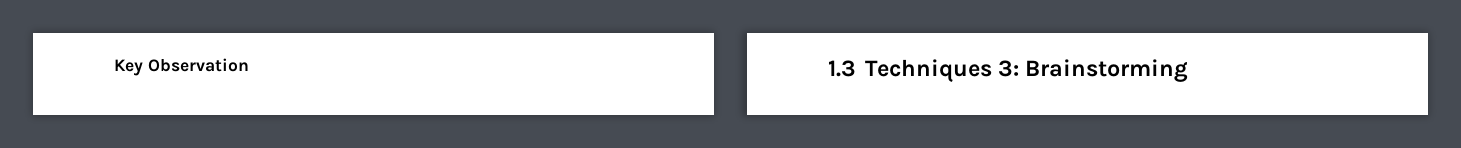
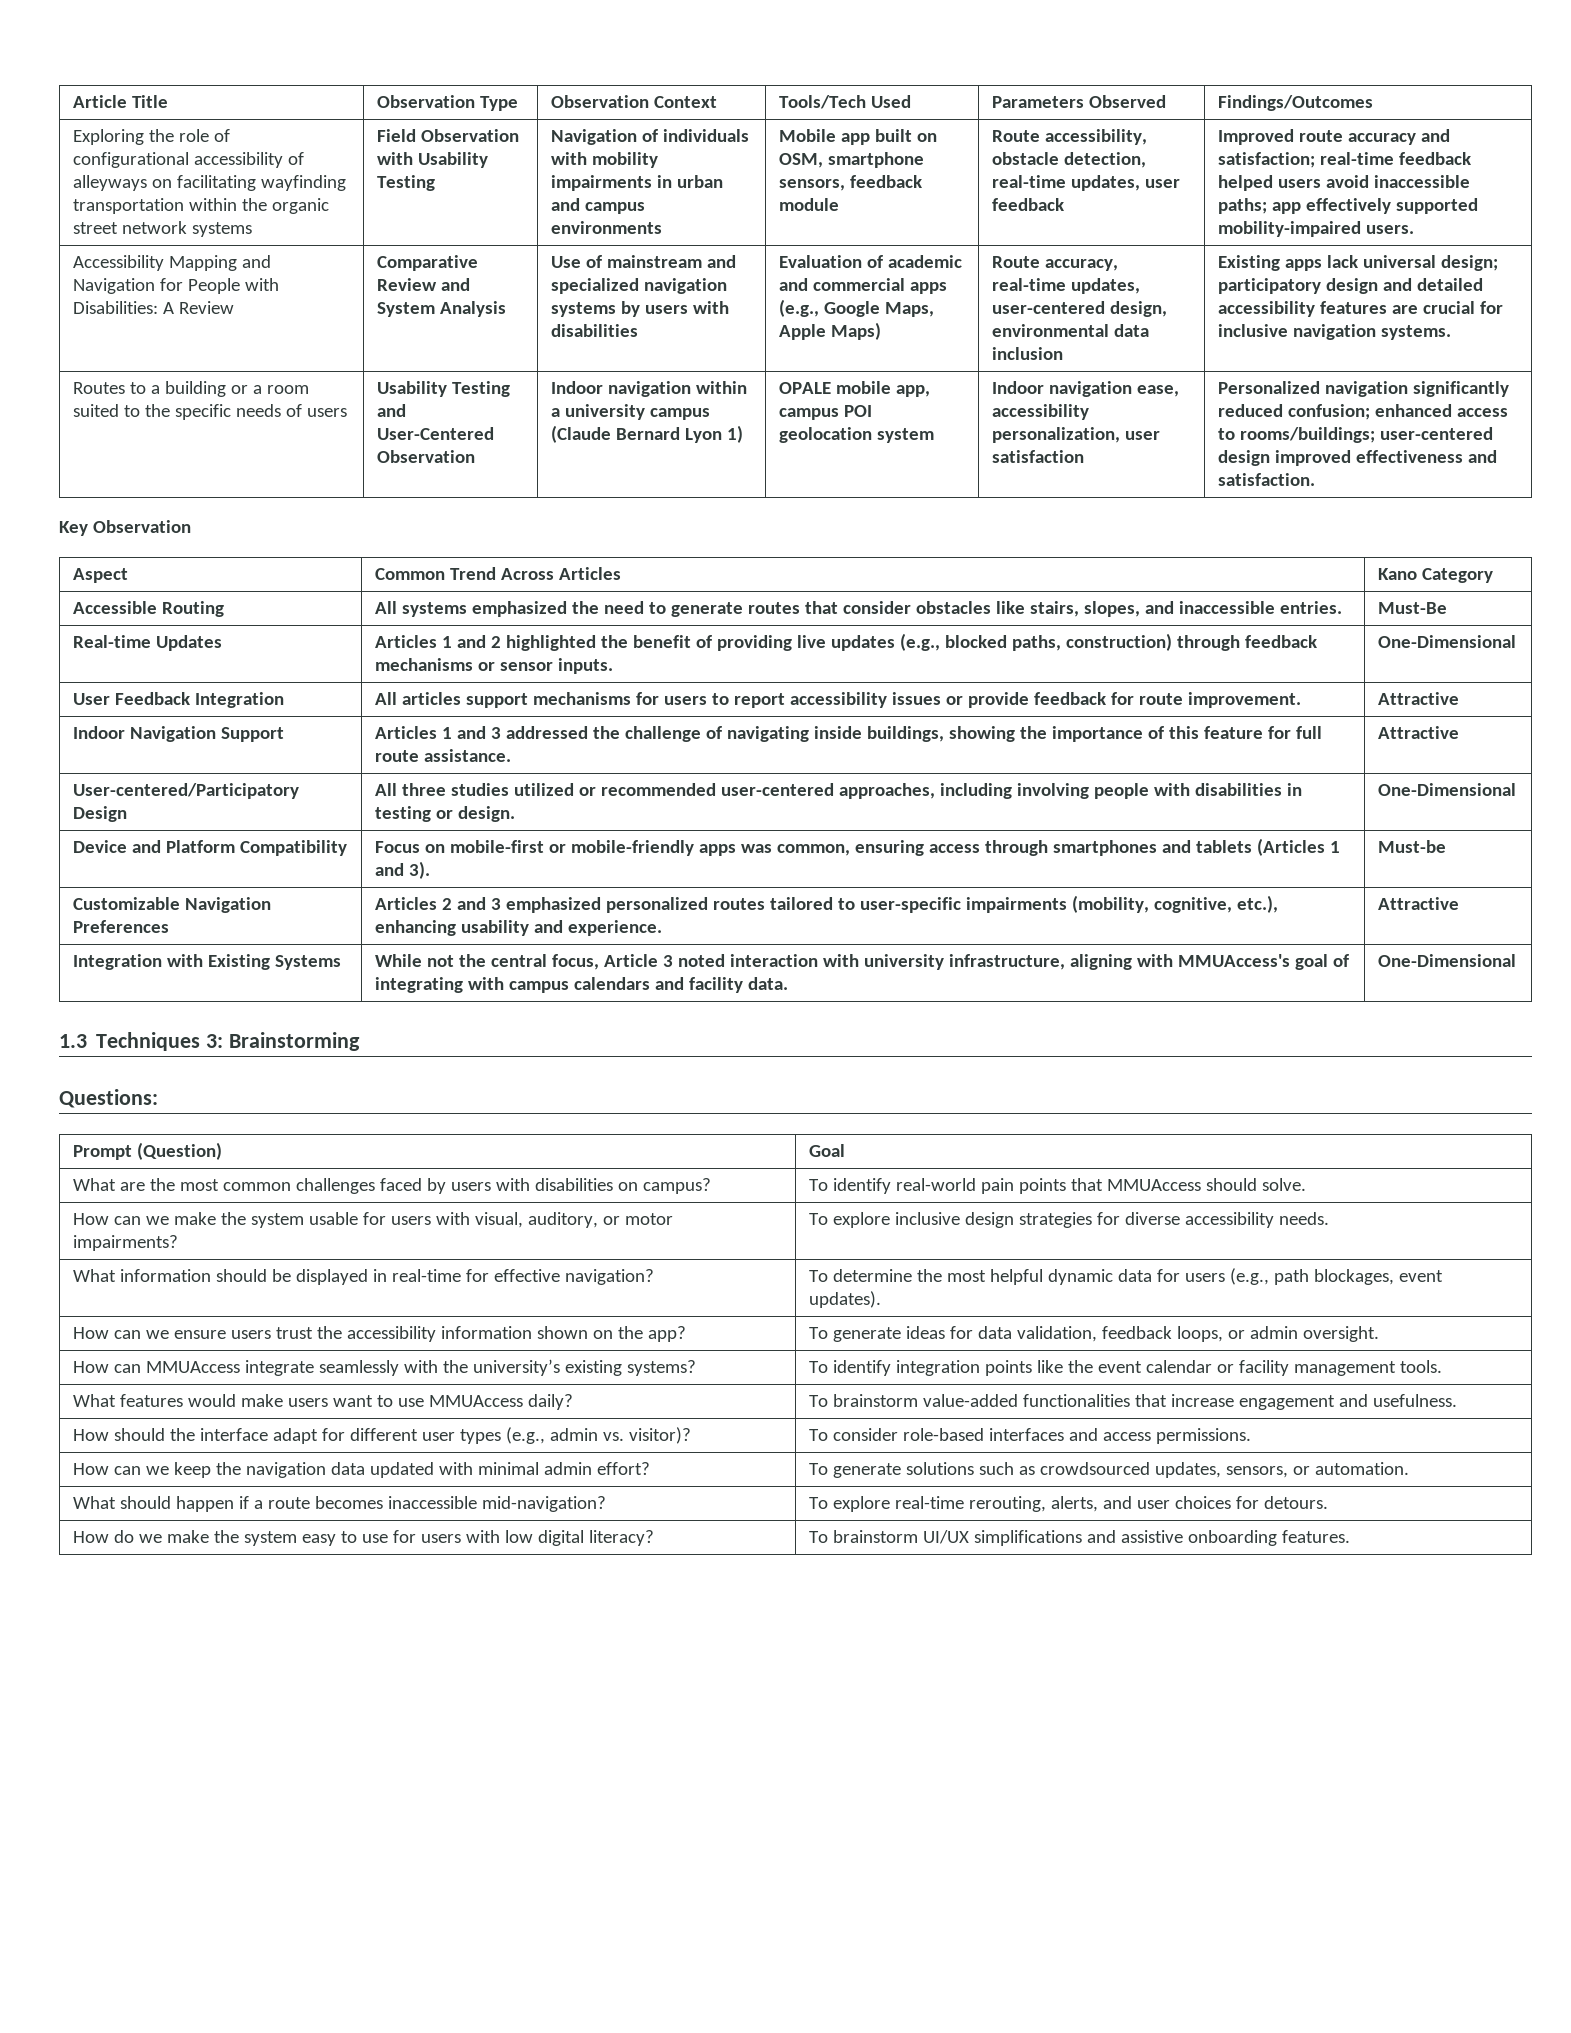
+ Article Title | Observation Type | Observation Context | Tools/Tech Used | Parameters Observed | Findings/Outcomes
+ Exploring the role of configurational accessibility of alleyways on facilitating wayfinding transportation within the organic street network systems | Field Observation with Usability Testing | Navigation of individuals with mobility impairments in urban and campus environments | Mobile app built on OSM, smartphone sensors, feedback module | Route accessibility, obstacle detection, real-time updates, user feedback | Improved route accuracy and satisfaction; real-time feedback helped users avoid inaccessible paths; app effectively supported mobility-impaired users.
+ Accessibility Mapping and Navigation for People with Disabilities: A Review | Comparative Review and System Analysis | Use of mainstream and specialized navigation systems by users with disabilities | Evaluation of academic and commercial apps (e.g., Google Maps, Apple Maps) | Route accuracy, real-time updates, user-centered design, environmental data inclusion | Existing apps lack universal design; participatory design and detailed accessibility features are crucial for inclusive navigation systems.
+ Routes to a building or a room suited to the specific needs of users | Usability Testing and User-Centered Observation | Indoor navigation within a university campus (Claude Bernard Lyon 1) | OPALE mobile app, campus POI geolocation system | Indoor navigation ease, accessibility personalization, user satisfaction | Personalized navigation significantly reduced confusion; enhanced access to rooms/buildings; user-centered design improved effectiveness and satisfaction.
  Key Observation
+ Aspect | Common Trend Across Articles | Kano Category
+ Accessible Routing | All systems emphasized the need to generate routes that consider obstacles like stairs, slopes, and inaccessible entries. | Must-Be
+ Real-time Updates | Articles 1 and 2 highlighted the benefit of providing live updates (e.g., blocked paths, construction) through feedback mechanisms or sensor inputs. | One-Dimensional
+ User Feedback Integration | All articles support mechanisms for users to report accessibility issues or provide feedback for route improvement. | Attractive
+ Indoor Navigation Support | Articles 1 and 3 addressed the challenge of navigating inside buildings, showing the importance of this feature for full route assistance. | Attractive
+ User-centered/Participatory Design | All three studies utilized or recommended user-centered approaches, including involving people with disabilities in testing or design. | One-Dimensional
+ Device and Platform Compatibility | Focus on mobile-first or mobile-friendly apps was common, ensuring access through smartphones and tablets (Articles 1 and 3). | Must-be
+ Customizable Navigation Preferences | Articles 2 and 3 emphasized personalized routes tailored to user-specific impairments (mobility, cognitive, etc.), enhancing usability and experience. | Attractive
+ Integration with Existing Systems | While not the central focus, Article 3 noted interaction with university infrastructure, aligning with MMUAccess's goal of integrating with campus calendars and facility data. | One-Dimensional
  1.3 Techniques 3: Brainstorming
+ Questions:
+ Prompt (Question) | Goal
+ What are the most common challenges faced by users with disabilities on campus? | To identify real-world pain points that MMUAccess should solve.
+ How can we make the system usable for users with visual, auditory, or motor impairments? | To explore inclusive design strategies for diverse accessibility needs.
+ What information should be displayed in real-time for effective navigation? | To determine the most helpful dynamic data for users (e.g., path blockages, event updates).
+ How can we ensure users trust the accessibility information shown on the app? | To generate ideas for data validation, feedback loops, or admin oversight.
+ How can MMUAccess integrate seamlessly with the university’s existing systems? | To identify integration points like the event calendar or facility management tools.
+ What features would make users want to use MMUAccess daily? | To brainstorm value-added functionalities that increase engagement and usefulness.
+ How should the interface adapt for different user types (e.g., admin vs. visitor)? | To consider role-based interfaces and access permissions.
+ How can we keep the navigation data updated with minimal admin effort? | To generate solutions such as crowdsourced updates, sensors, or automation.
+ What should happen if a route becomes inaccessible mid-navigation? | To explore real-time rerouting, alerts, and user choices for detours.
+ How do we make the system easy to use for users with low digital literacy? | To brainstorm UI/UX simplifications and assistive onboarding features.

